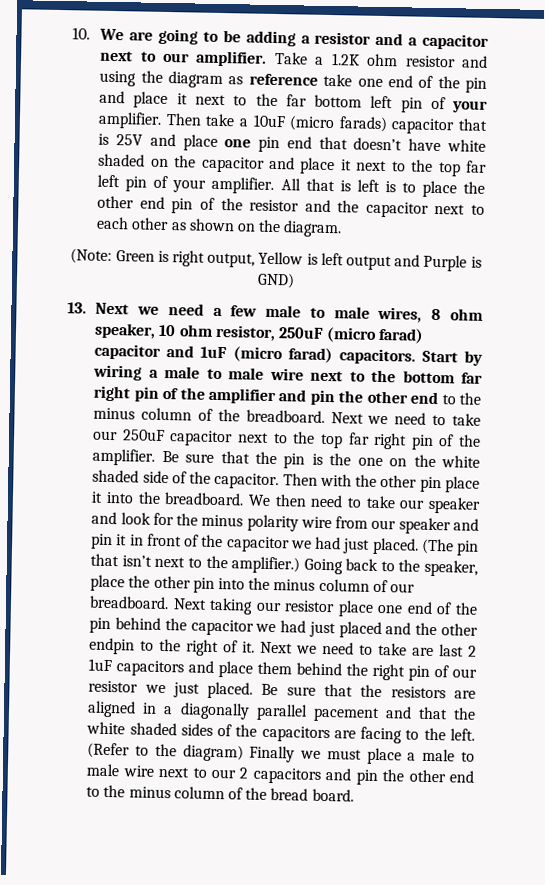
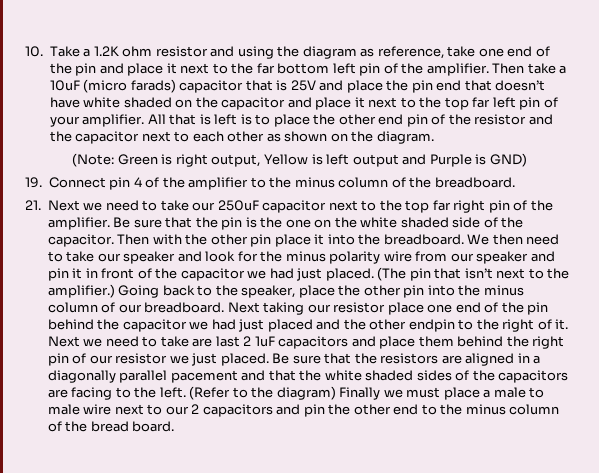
- 10. We are going to be adding a resistor and a capacitor next to our amplifier. Take a 1.2K ohm resistor and using the diagram as reference take one end of the pin and place it next to the far bottom left pin of your amplifier.
+ 10. Take a 1.2K ohm resistor and using the diagram as reference, take one end of the pin and place it next to the far bottom left pin of the amplifier.
- Then take a 10uF (micro farads) capacitor that is 25V and place one pin end that doesn’t have white shaded on the capacitor and place it next to the top far left pin of your amplifier.
+ Then take a 10uF (micro farads) capacitor that is 25V and place the pin end that doesn’t have white shaded on the capacitor and place it next to the top far left pin of your amplifier.
- 13. Next we need a few male to male wires, 8 ohm speaker, 10 ohm resistor, 250uF (micro farad) capacitor and 1uF (micro farad) capacitors. Start by wiring a male to male wire next to the bottom far right pin of the amplifier and pin the other end to the minus column of the breadboard. Next we need to take our 250uF capacitor next to the top far right pin of the amplifier.
+ 19. Connect pin 4 of the amplifier to the minus column of the breadboard.
+ 21. Next we need to take our 250uF capacitor next to the top far right pin of the amplifier.

